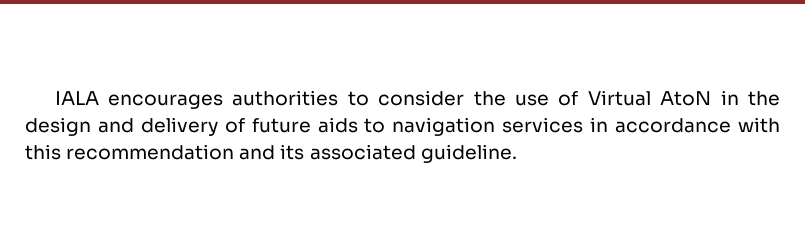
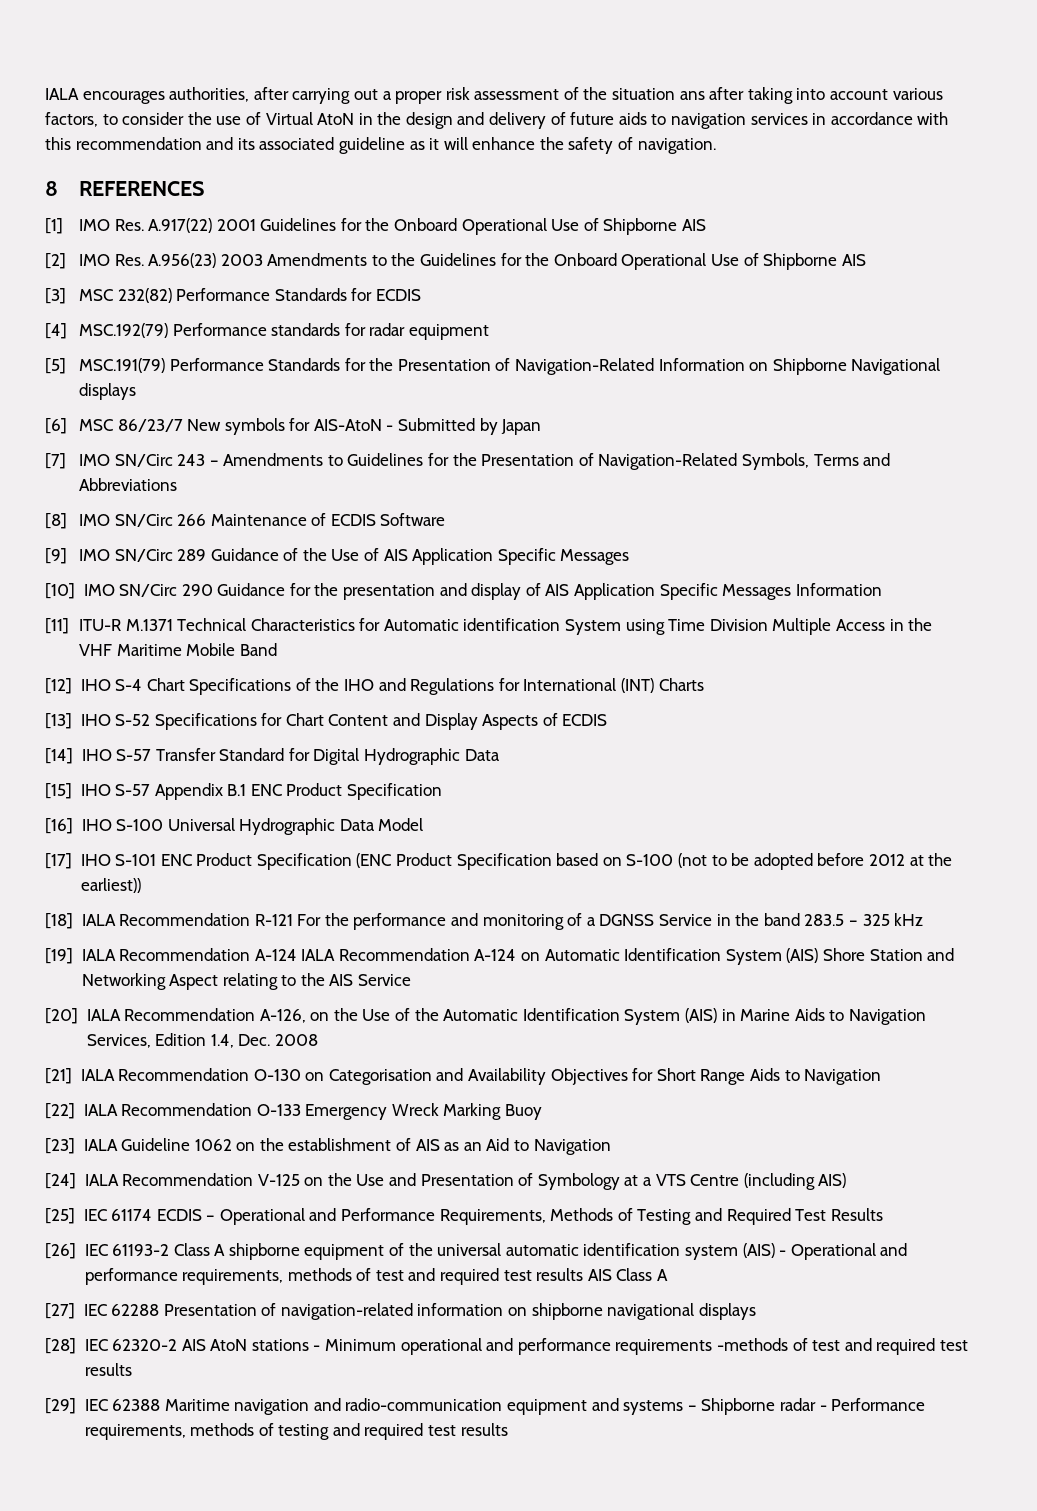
- IALA encourages authorities to consider the use of Virtual AtoN in the design and delivery of future aids to navigation services in accordance with this recommendation and its associated guideline.
+ IALA encourages authorities, after carrying out a proper risk assessment of the situation ans after taking into account various factors, to consider the use of Virtual AtoN in the design and delivery of future aids to navigation services in accordance with this recommendation and its associated guideline as it will enhance the safety of navigation.
+ 8 REFERENCES
+ [1] IMO Res. A.917(22) 2001 Guidelines for the Onboard Operational Use of Shipborne AIS
+ [2] IMO Res. A.956(23) 2003 Amendments to the Guidelines for the Onboard Operational Use of Shipborne AIS
+ [3] MSC 232(82) Performance Standards for ECDIS
+ [4] MSC.192(79) Performance standards for radar equipment
+ [5] MSC.191(79) Performance Standards for the Presentation of Navigation-Related Information on Shipborne Navigational displays
+ [6] MSC 86/23/7 New symbols for AIS-AtoN - Submitted by Japan
+ [7] IMO SN/Circ 243 – Amendments to Guidelines for the Presentation of Navigation-Related Symbols, Terms and Abbreviations
+ [8] IMO SN/Circ 266 Maintenance of ECDIS Software
+ [9] IMO SN/Circ 289 Guidance of the Use of AIS Application Specific Messages
+ [10] IMO SN/Circ 290 Guidance for the presentation and display of AIS Application Specific Messages Information
+ [11] ITU-R M.1371 Technical Characteristics for Automatic identification System using Time Division Multiple Access in the VHF Maritime Mobile Band
+ [12] IHO S-4 Chart Specifications of the IHO and Regulations for International (INT) Charts
+ [13] IHO S-52 Specifications for Chart Content and Display Aspects of ECDIS
+ [14] IHO S-57 Transfer Standard for Digital Hydrographic Data
+ [15] IHO S-57 Appendix B.1 ENC Product Specification
+ [16] IHO S-100 Universal Hydrographic Data Model
+ [17] IHO S-101 ENC Product Specification (ENC Product Specification based on S-100 (not to be adopted before 2012 at the earliest))
+ [18] IALA Recommendation R-121 For the performance and monitoring of a DGNSS Service in the band 283.5 – 325 kHz
+ [19] IALA Recommendation A-124 IALA Recommendation A-124 on Automatic Identification System (AIS) Shore Station and Networking Aspect relating to the AIS Service
+ [20] IALA Recommendation A-126, on the Use of the Automatic Identification System (AIS) in Marine Aids to Navigation Services, Edition 1.4, Dec. 2008
+ [21] IALA Recommendation O-130 on Categorisation and Availability Objectives for Short Range Aids to Navigation
+ [22] IALA Recommendation O-133 Emergency Wreck Marking Buoy
+ [23] IALA Guideline 1062 on the establishment of AIS as an Aid to Navigation
+ [24] IALA Recommendation V-125 on the Use and Presentation of Symbology at a VTS Centre (including AIS)
+ [25] IEC 61174 ECDIS – Operational and Performance Requirements, Methods of Testing and Required Test Results
+ [26] IEC 61193-2 Class A shipborne equipment of the universal automatic identification system (AIS) - Operational and performance requirements, methods of test and required test results AIS Class A
+ [27] IEC 62288 Presentation of navigation-related information on shipborne navigational displays
+ [28] IEC 62320-2 AIS AtoN stations - Minimum operational and performance requirements -methods of test and required test results
+ [29] IEC 62388 Maritime navigation and radio-communication equipment and systems – Shipborne radar - Performance requirements, methods of testing and required test results

